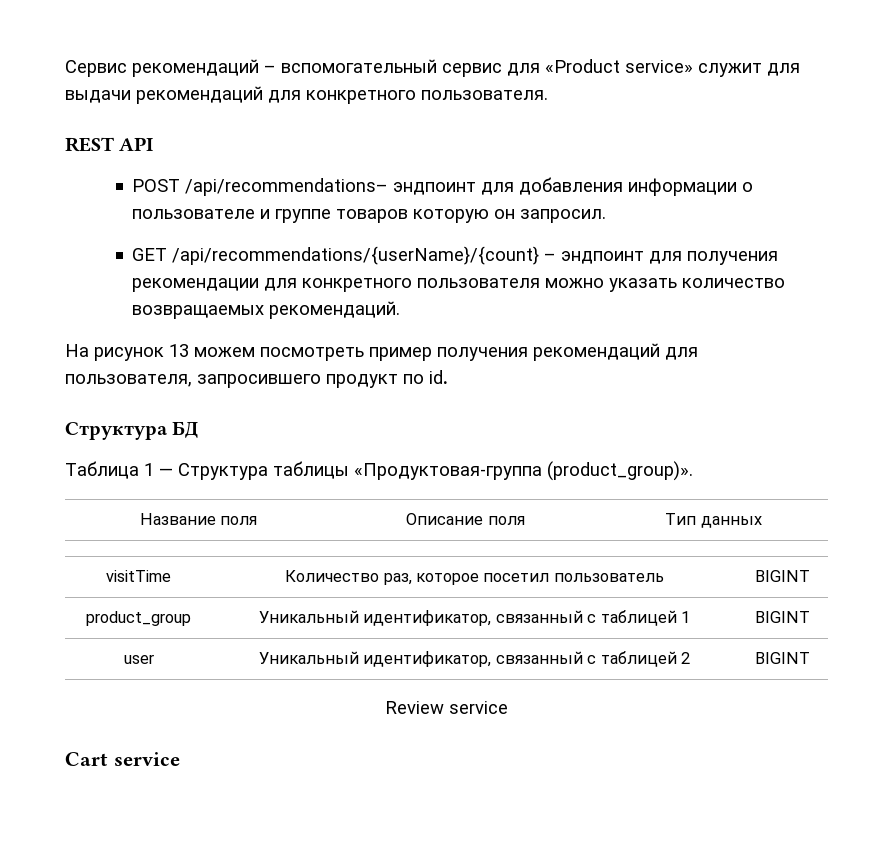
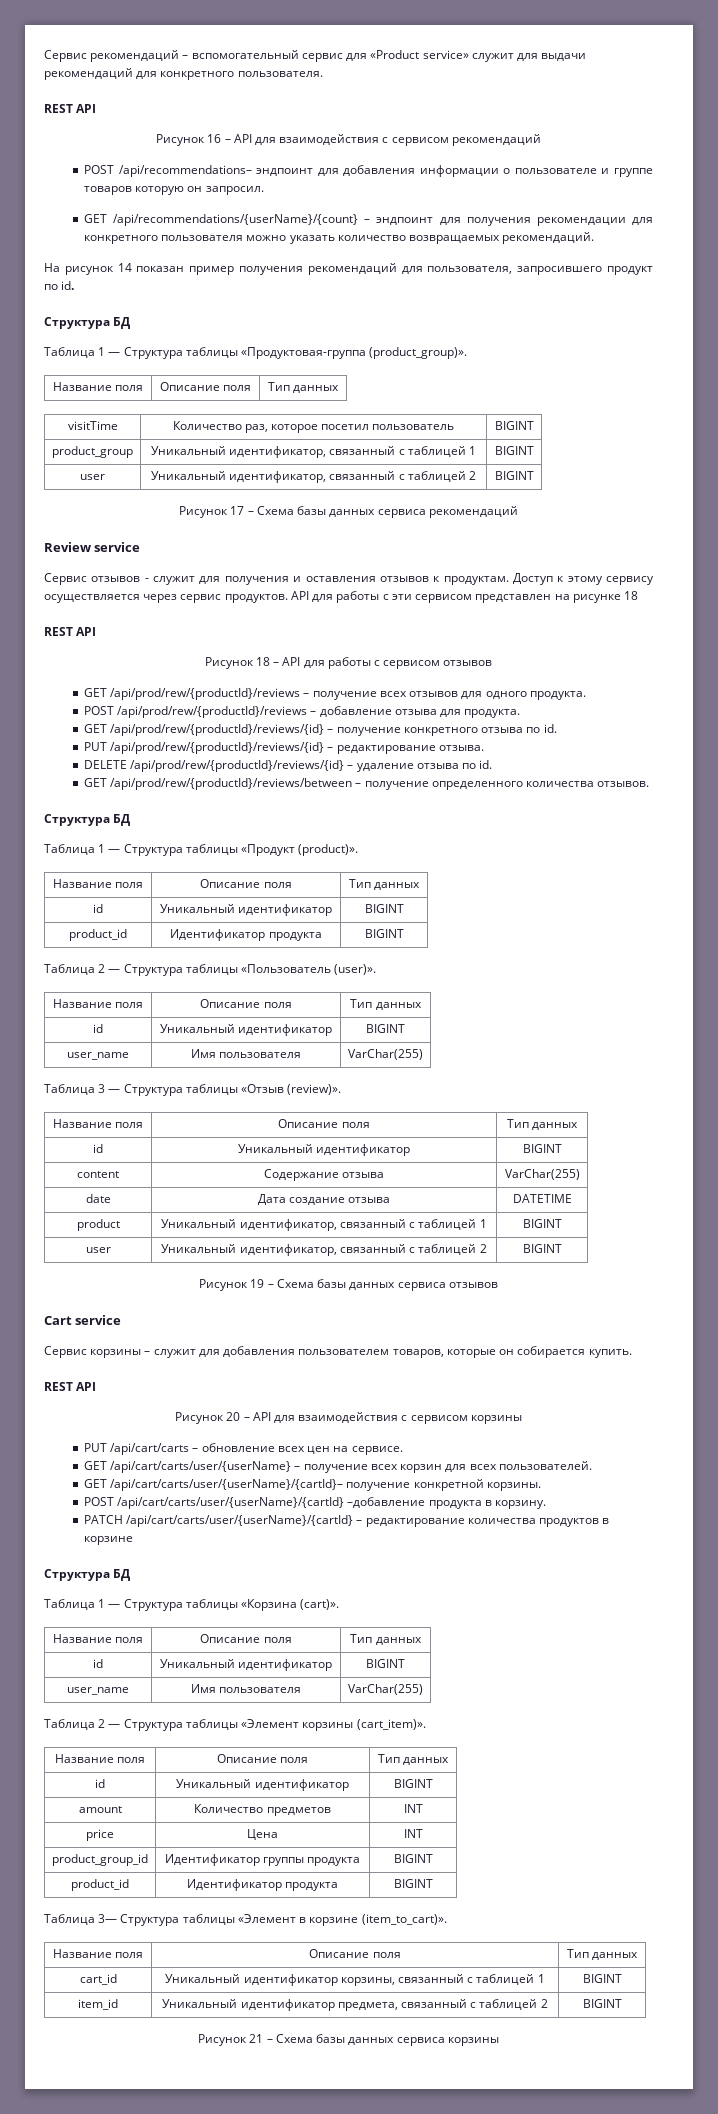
+ Рисунок 16 – API для взаимодействия с сервисом рекомендаций
- На рисунок 13 можем посмотреть пример получения рекомендаций для пользователя, запросившего продукт по id.
+ На рисунок 14 показан пример получения рекомендаций для пользователя, запросившего продукт по id.
+ Рисунок 17 – Схема базы данных сервиса рекомендаций
  Review service
+ Сервис отзывов - служит для получения и оставления отзывов к продуктам. Доступ к этому сервису осуществляется через сервис продуктов. API для работы с эти сервисом представлен на рисунке 18
+ REST API
+ Рисунок 18 – API для работы с сервисом отзывов
+ GET /api/prod/rew/{productId}/reviews – получение всех отзывов для одного продукта.
+ POST /api/prod/rew/{productId}/reviews – добавление отзыва для продукта.
+ GET /api/prod/rew/{productId}/reviews/{id} – получение конкретного отзыва по id.
+ PUT /api/prod/rew/{productId}/reviews/{id} – редактирование отзыва.
+ DELETE /api/prod/rew/{productId}/reviews/{id} – удаление отзыва по id.
+ GET /api/prod/rew/{productId}/reviews/between – получение определенного количества отзывов.
+ Структура БД
+ Таблица 1 — Структура таблицы «Продукт (product)».
+ Название поля | Описание поля | Тип данных
+ id | Уникальный идентификатор | BIGINT
+ product_id | Идентификатор продукта | BIGINT
+ Таблица 2 — Структура таблицы «Пользователь (user)».
+ Название поля | Описание поля | Тип данных
+ id | Уникальный идентификатор | BIGINT
+ user_name | Имя пользователя | VarChar(255)
+ Таблица 3 — Структура таблицы «Отзыв (review)».
+ Название поля | Описание поля | Тип данных
+ id | Уникальный идентификатор | BIGINT
+ content | Содержание отзыва | VarChar(255)
+ date | Дата создание отзыва | DATETIME
+ product | Уникальный идентификатор, связанный с таблицей 1 | BIGINT
+ user | Уникальный идентификатор, связанный с таблицей 2 | BIGINT
+ Рисунок 19 – Схема базы данных сервиса отзывов
  Cart service
+ Сервис корзины – служит для добавления пользователем товаров, которые он собирается купить.
+ REST API
+ Рисунок 20 – API для взаимодействия с сервисом корзины
+ PUT /api/cart/carts – обновление всех цен на сервисе.
+ GET /api/cart/carts/user/{userName} – получение всех корзин для всех пользователей.
+ GET /api/cart/carts/user/{userName}/{cartId}– получение конкретной корзины.
+ POST /api/cart/carts/user/{userName}/{cartId} –добавление продукта в корзину.
+ PATCH /api/cart/carts/user/{userName}/{cartId} – редактирование количества продуктов в корзине
+ Структура БД
+ Таблица 1 — Структура таблицы «Корзина (cart)».
+ Название поля | Описание поля | Тип данных
+ id | Уникальный идентификатор | BIGINT
+ user_name | Имя пользователя | VarChar(255)
+ Таблица 2 — Структура таблицы «Элемент корзины (cart_item)».
+ Название поля | Описание поля | Тип данных
+ id | Уникальный идентификатор | BIGINT
+ amount | Количество предметов | INT
+ price | Цена | INT
+ product_group_id | Идентификатор группы продукта | BIGINT
+ product_id | Идентификатор продукта | BIGINT
+ Таблица 3— Структура таблицы «Элемент в корзине (item_to_cart)».
+ Название поля | Описание поля | Тип данных
+ cart_id | Уникальный идентификатор корзины, связанный с таблицей 1 | BIGINT
+ item_id | Уникальный идентификатор предмета, связанный с таблицей 2 | BIGINT
+ Рисунок 21 – Схема базы данных сервиса корзины

